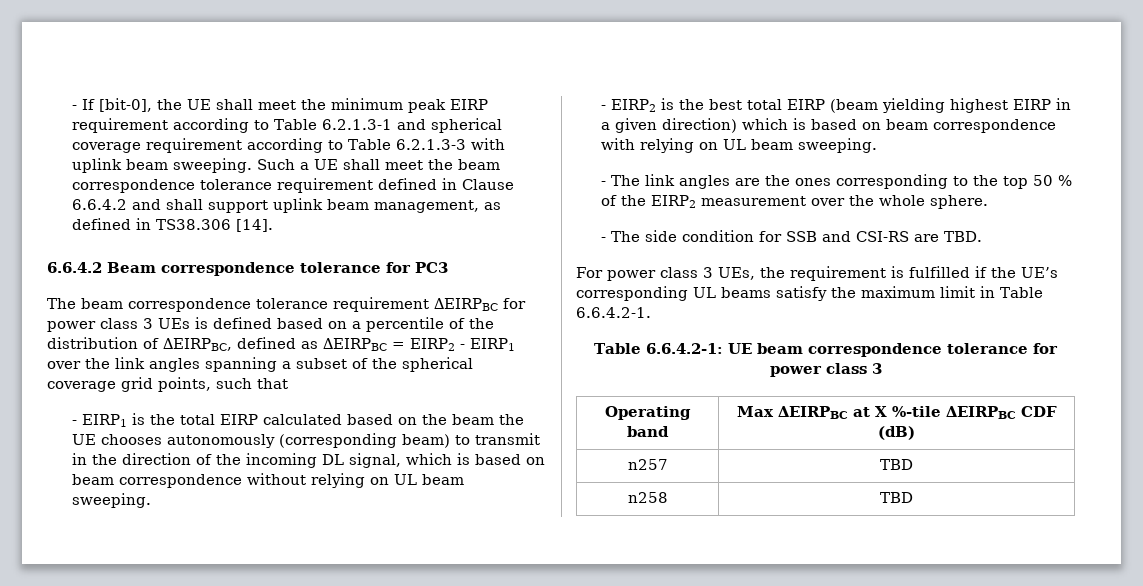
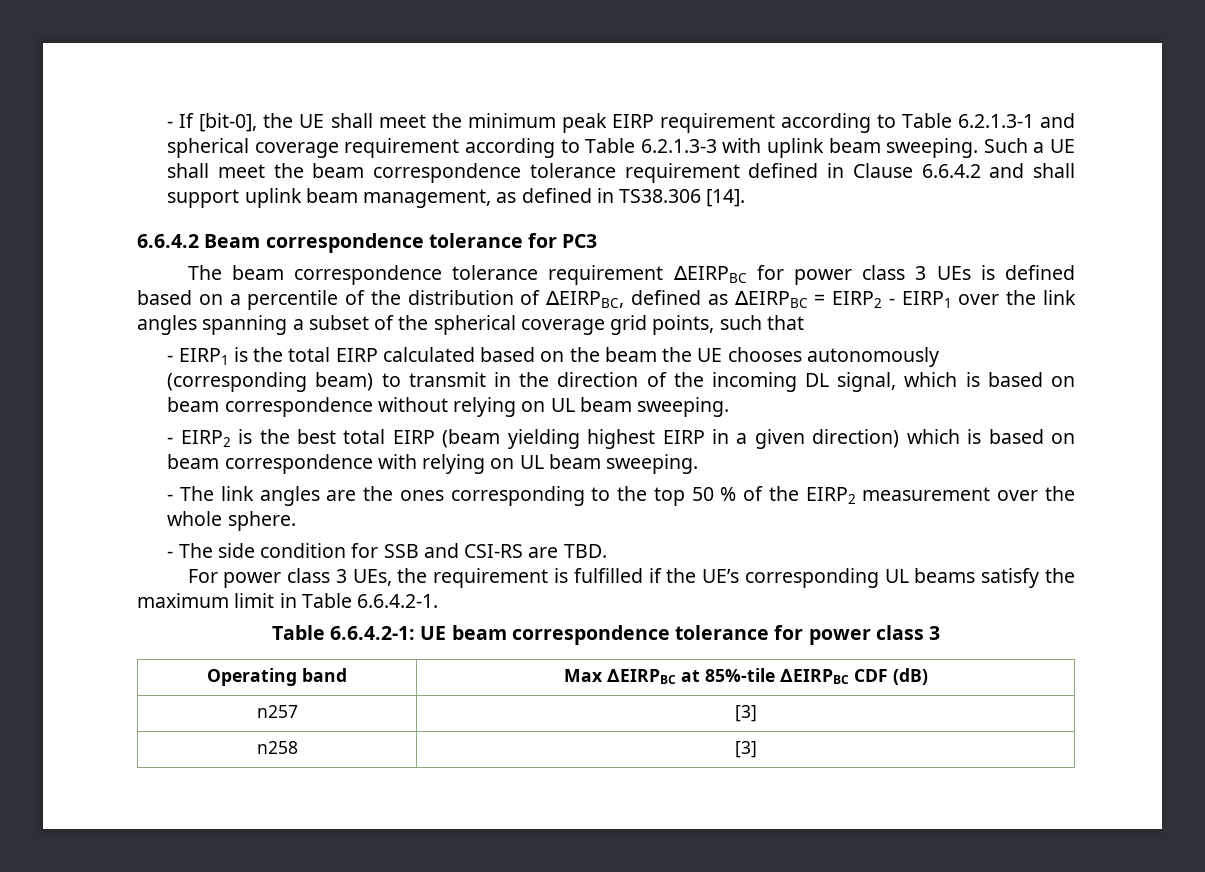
- Operating band | Max ∆EIRPBC at X %-tile ∆EIRPBC CDF (dB)
+ Operating band | Max ∆EIRPBC at 85%-tile ∆EIRPBC CDF (dB)
- n257 | TBD
+ n257 | [3]
- n258 | TBD
+ n258 | [3]

